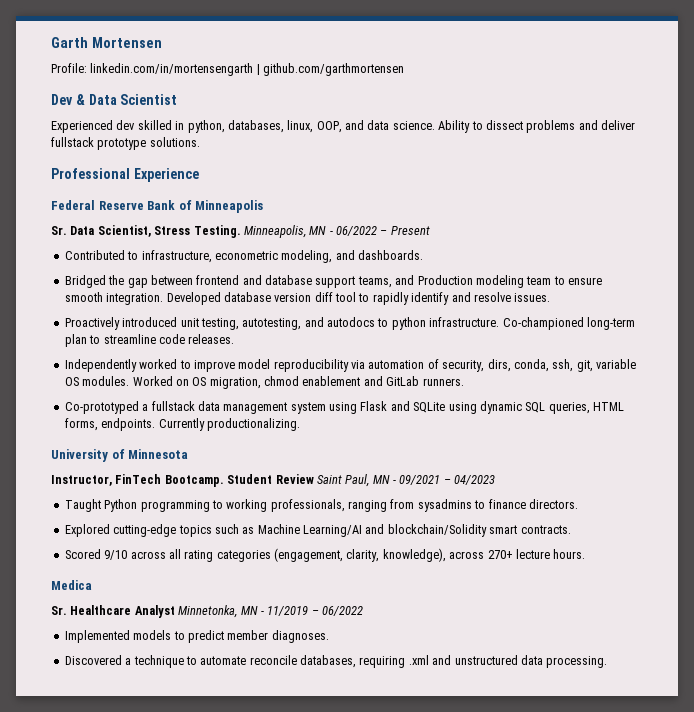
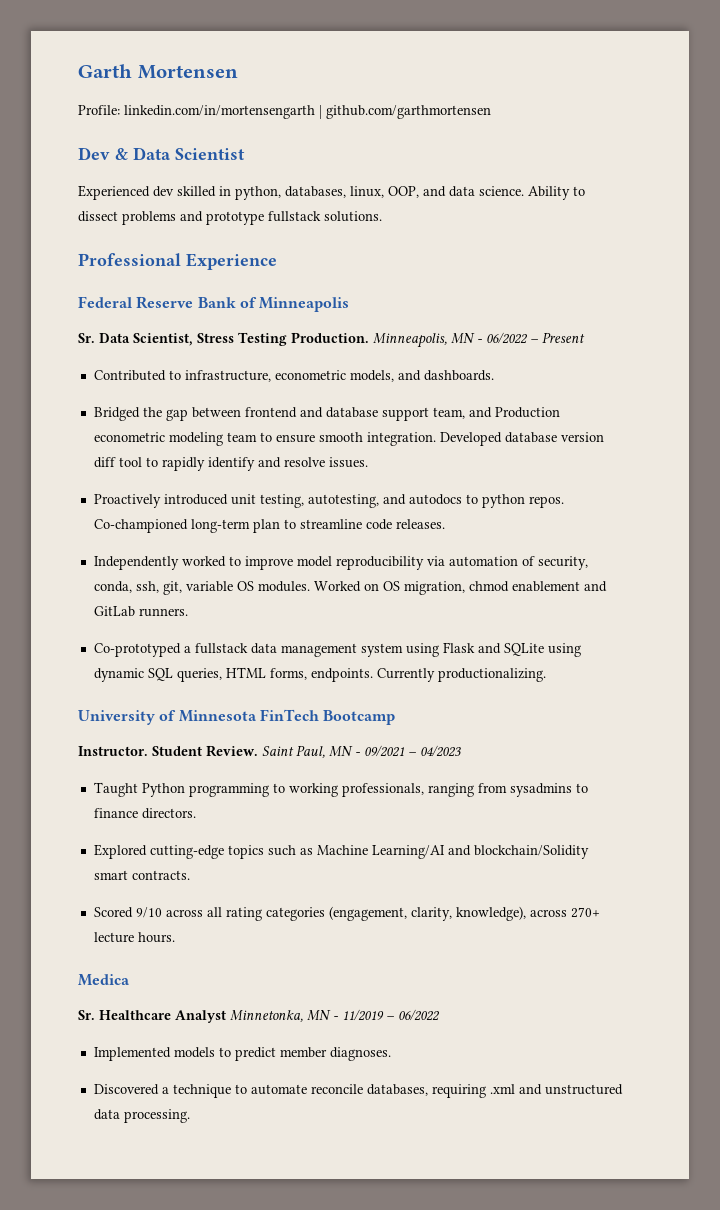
- Ability to dissect problems and deliver fullstack prototype solutions.
+ Ability to dissect problems and prototype fullstack solutions.
- Sr. Data Scientist, Stress Testing.
+ Sr. Data Scientist, Stress Testing Production.
- Contributed to infrastructure, econometric modeling, and dashboards.
+ Contributed to infrastructure, econometric models, and dashboards.
- Bridged the gap between frontend and database support teams, and Production modeling team to ensure smooth integration.
+ Bridged the gap between frontend and database support team, and Production econometric modeling team to ensure smooth integration.
- Proactively introduced unit testing, autotesting, and autodocs to python infrastructure.
+ Proactively introduced unit testing, autotesting, and autodocs to python repos.
- Independently worked to improve model reproducibility via automation of security, dirs, conda, ssh, git, variable OS modules.
+ Independently worked to improve model reproducibility via automation of security, conda, ssh, git, variable OS modules.
- University of Minnesota
- Instructor, FinTech Bootcamp. Student Review Saint Paul, MN - 09/2021 – 04/2023
+ University of Minnesota FinTech Bootcamp
+ Instructor. Student Review. Saint Paul, MN - 09/2021 – 04/2023

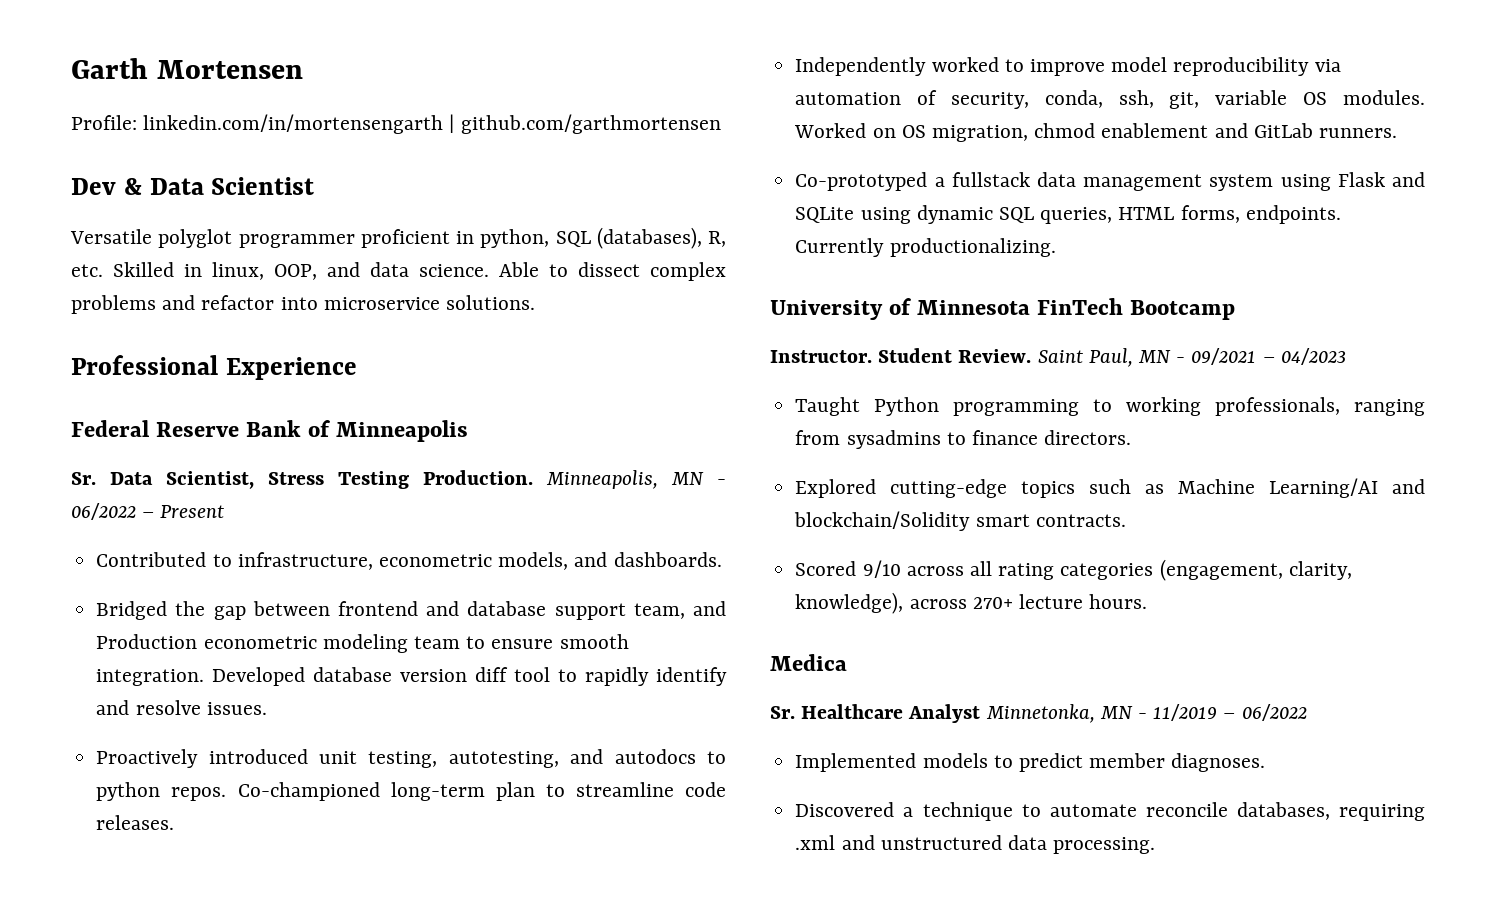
- Experienced dev skilled in python, databases, linux, OOP, and data science.
+ Versatile polyglot programmer proficient in python, SQL (databases), R, etc. Skilled in linux, OOP, and data science.
- Ability to dissect problems and prototype fullstack solutions.
+ Able to dissect complex problems and refactor into microservice solutions.

